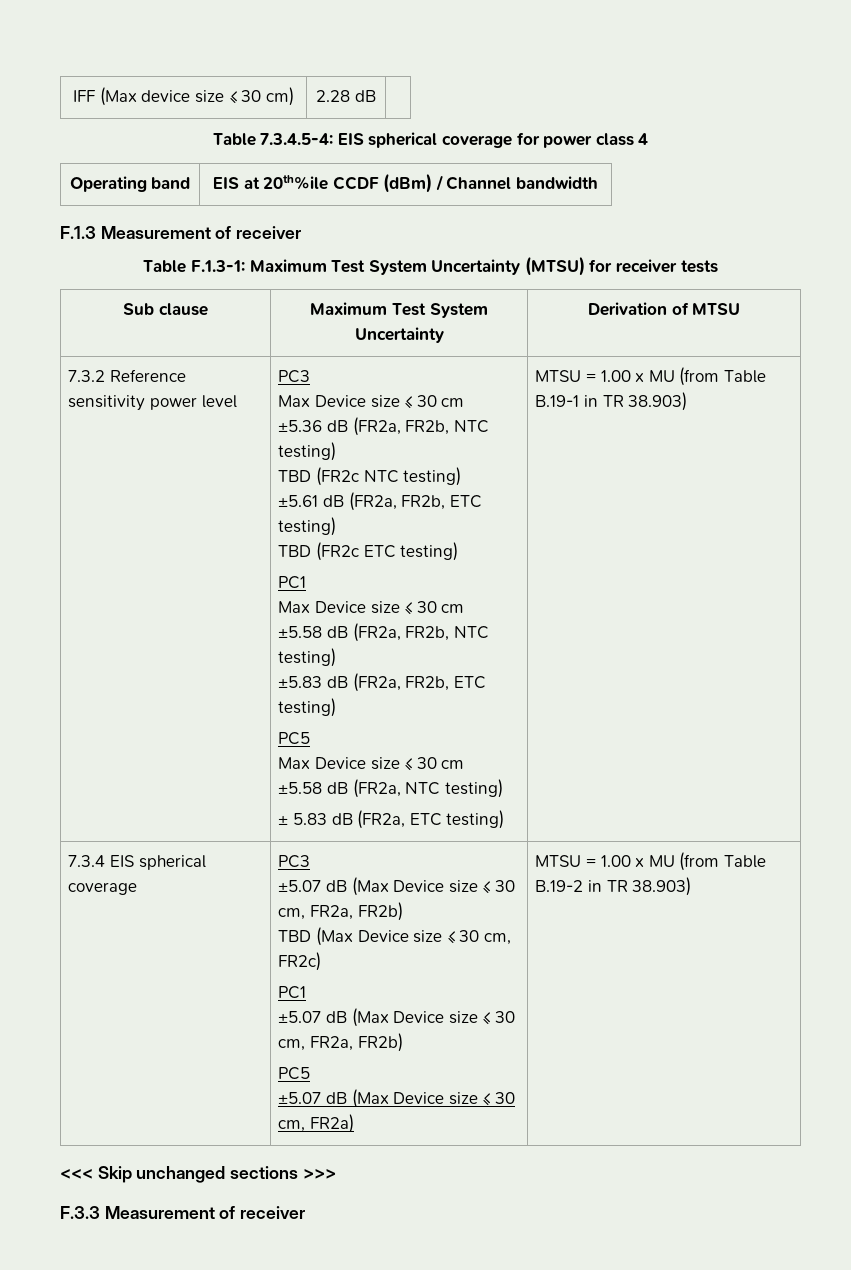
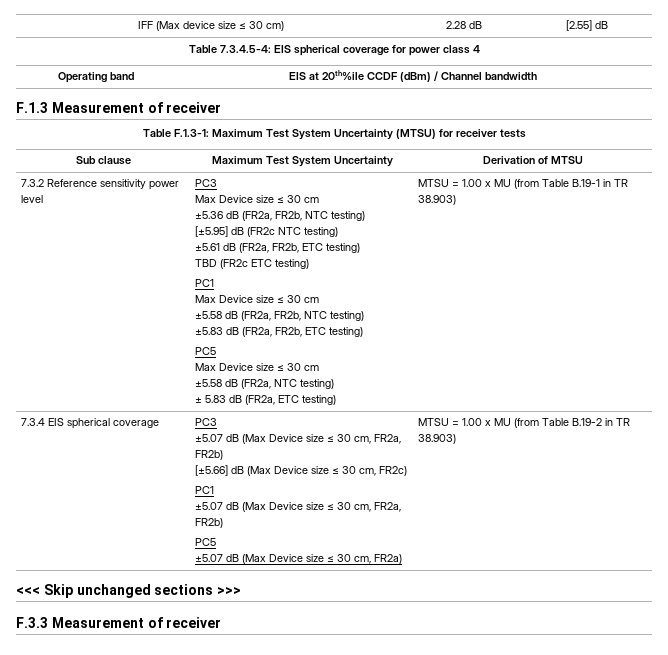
- IFF (Max device size ≤ 30 cm) | 2.28 dB |
+ IFF (Max device size ≤ 30 cm) | 2.28 dB | [2.55] dB
- TBD (FR2c NTC testing)
+ [±5.95] dB (FR2c NTC testing)
- TBD (Max Device size ≤ 30 cm, FR2c)
+ [±5.66] dB (Max Device size ≤ 30 cm, FR2c)

